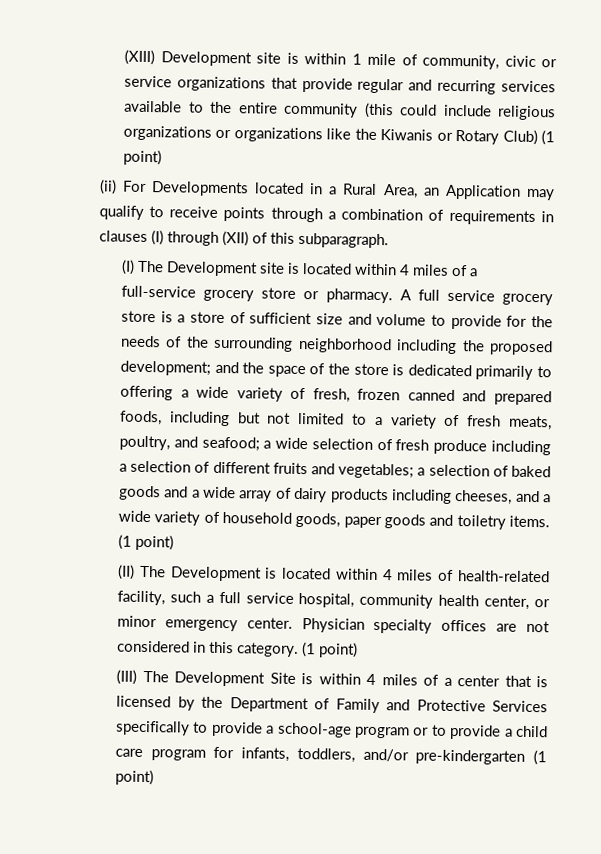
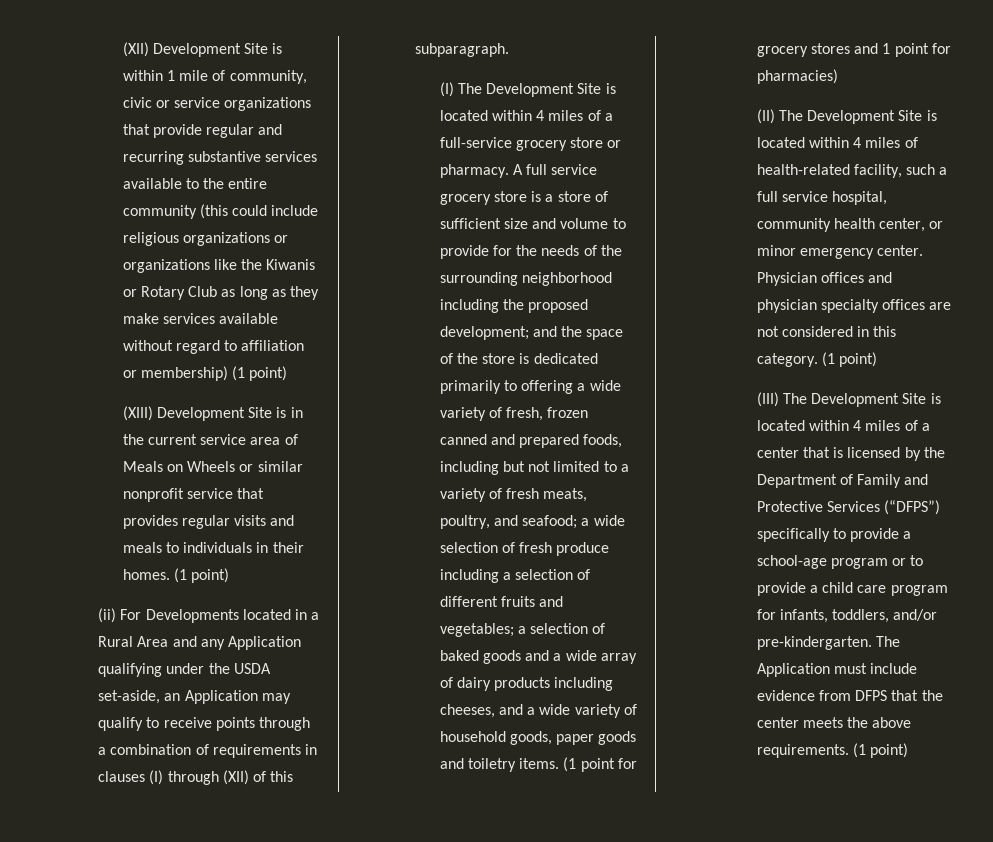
- (XIII) Development site is within 1 mile of community, civic or service organizations that provide regular and recurring services available to the entire community (this could include religious organizations or organizations like the Kiwanis or Rotary Club) (1 point)
+ (XII) Development Site is within 1 mile of community, civic or service organizations that provide regular and recurring substantive services available to the entire community (this could include religious organizations or organizations like the Kiwanis or Rotary Club as long as they make services available without regard to affiliation or membership) (1 point)
+ (XIII) Development Site is in the current service area of Meals on Wheels or similar nonprofit service that provides regular visits and meals to individuals in their homes. (1 point)
- (ii) For Developments located in a Rural Area, an Application may qualify to receive points through a combination of requirements in clauses (I) through (XII) of this subparagraph.
+ (ii) For Developments located in a Rural Area and any Application qualifying under the USDA set-aside, an Application may qualify to receive points through a combination of requirements in clauses (I) through (XII) of this subparagraph.
- (I) The Development site is located within 4 miles of a full-service grocery store or pharmacy.
+ (I) The Development Site is located within 4 miles of a full-service grocery store or pharmacy.
- a selection of baked goods and a wide array of dairy products including cheeses, and a wide variety of household goods, paper goods and toiletry items. (1 point)
+ a selection of baked goods and a wide array of dairy products including cheeses, and a wide variety of household goods, paper goods and toiletry items. (1 point for grocery stores and 1 point for pharmacies)
- (II) The Development is located within 4 miles of health-related facility, such a full service hospital, community health center, or minor emergency center.
+ (II) The Development Site is located within 4 miles of health-related facility, such a full service hospital, community health center, or minor emergency center.
- Physician specialty offices are not considered in this category.
+ Physician offices and physician specialty offices are not considered in this category.
- (III) The Development Site is within 4 miles of a center that is licensed by the Department of Family and Protective Services specifically to provide a school-age program or to provide a child care program for infants, toddlers, and/or pre-kindergarten (1 point)
+ (III) The Development Site is located within 4 miles of a center that is licensed by the Department of Family and Protective Services (“DFPS”) specifically to provide a school-age program or to provide a child care program for infants, toddlers, and/or pre-kindergarten. The Application must include evidence from DFPS that the center meets the above requirements. (1 point)

